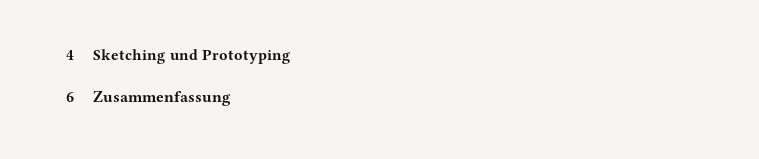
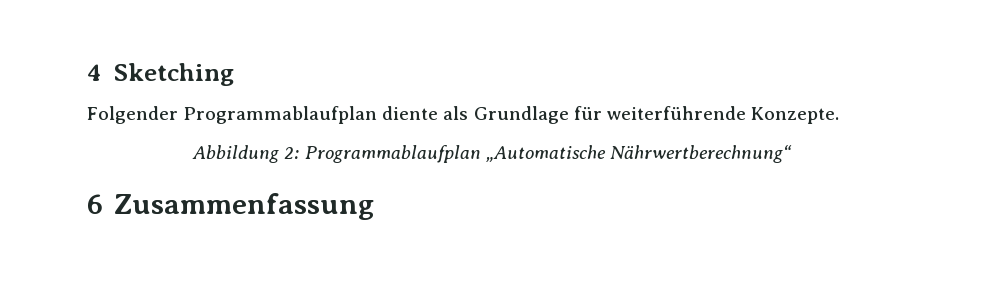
- 4 Sketching und Prototyping
+ 4 Sketching
+ Folgender Programmablaufplan diente als Grundlage für weiterführende Konzepte.
+ Abbildung 2: Programmablaufplan „Automatische Nährwertberechnung“

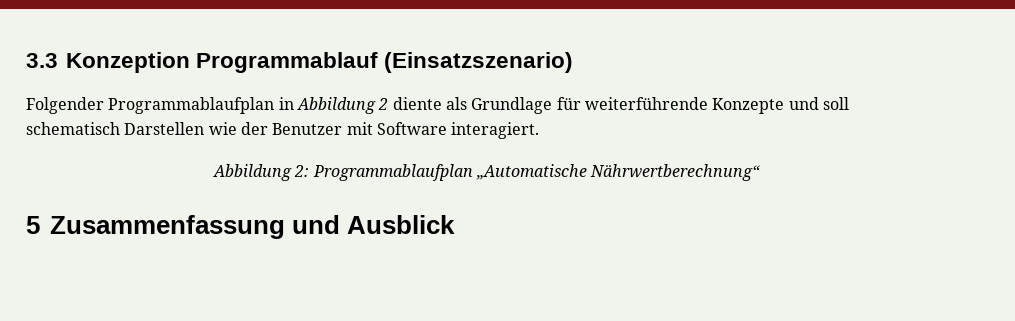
- 4 Sketching
+ 3.3 Konzeption Programmablauf (Einsatzszenario)
- Folgender Programmablaufplan diente als Grundlage für weiterführende Konzepte.
+ Folgender Programmablaufplan in Abbildung 2 diente als Grundlage für weiterführende Konzepte und soll schematisch Darstellen wie der Benutzer mit Software interagiert.
- 6 Zusammenfassung
+ 5 Zusammenfassung und Ausblick

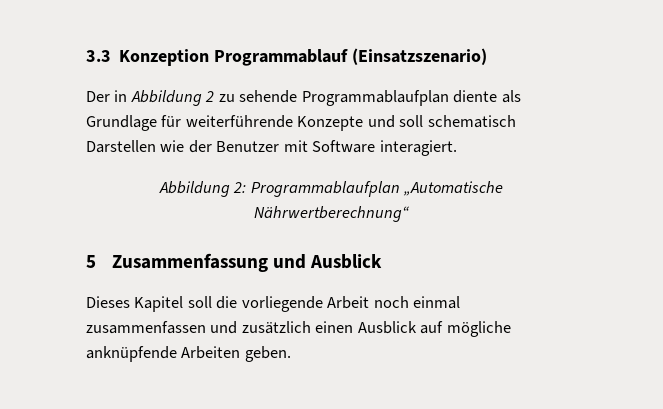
- Folgender Programmablaufplan in Abbildung 2 diente als Grundlage für weiterführende Konzepte und soll schematisch Darstellen wie der Benutzer mit Software interagiert.
+ Der in Abbildung 2 zu sehende Programmablaufplan diente als Grundlage für weiterführende Konzepte und soll schematisch Darstellen wie der Benutzer mit Software interagiert.
+ Dieses Kapitel soll die vorliegende Arbeit noch einmal zusammenfassen und zusätzlich einen Ausblick auf mögliche anknüpfende Arbeiten geben.

